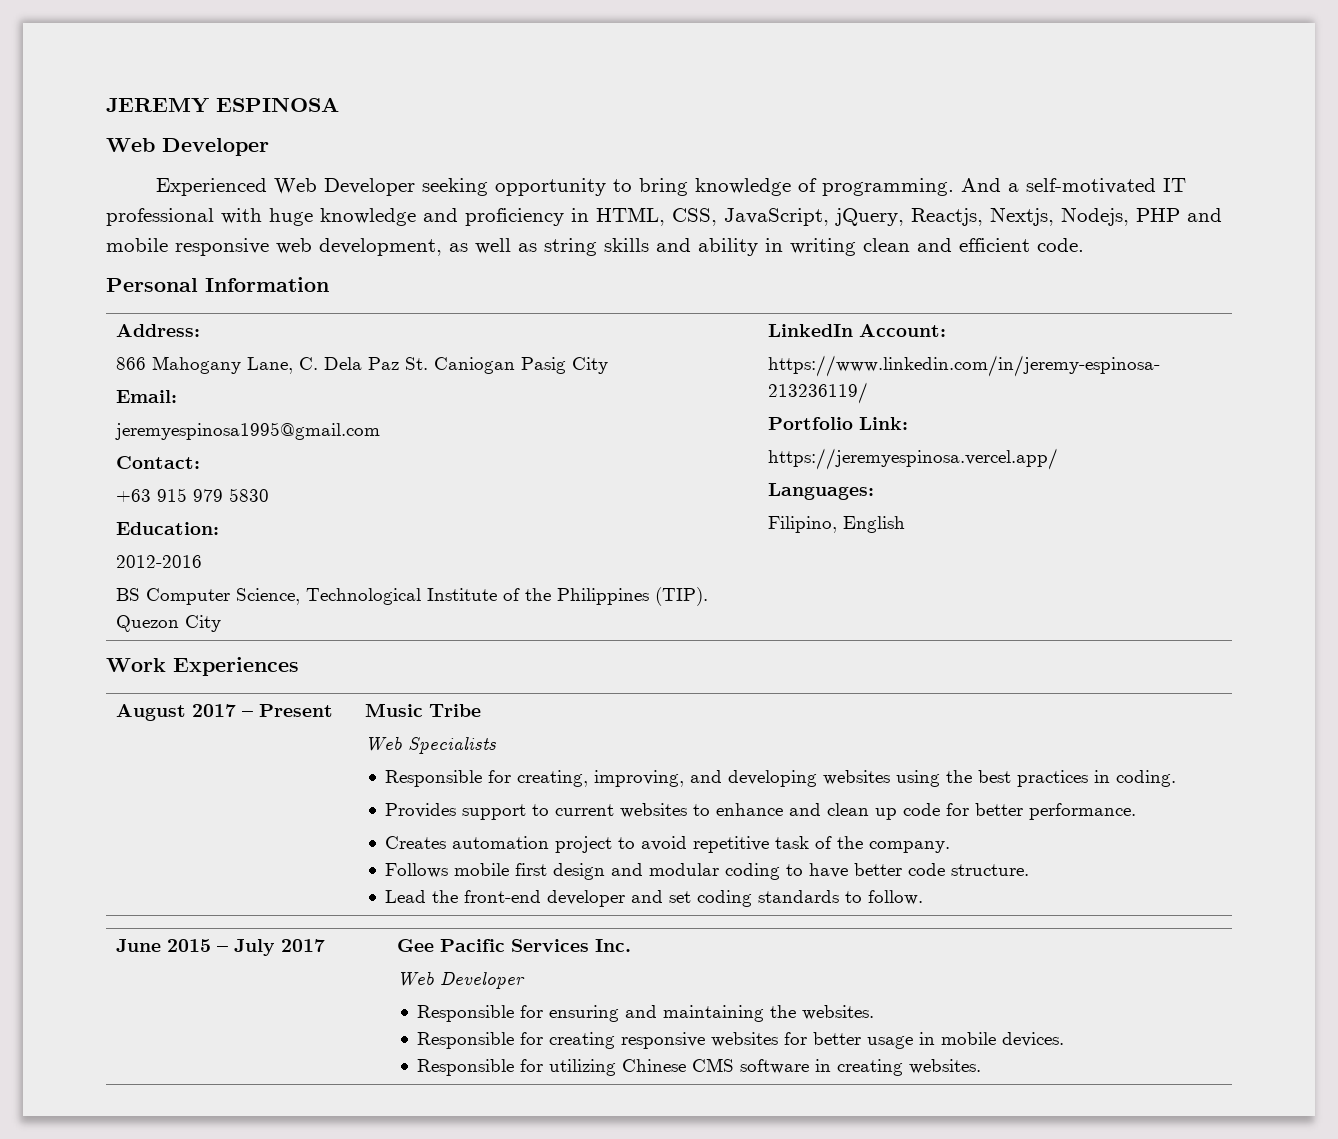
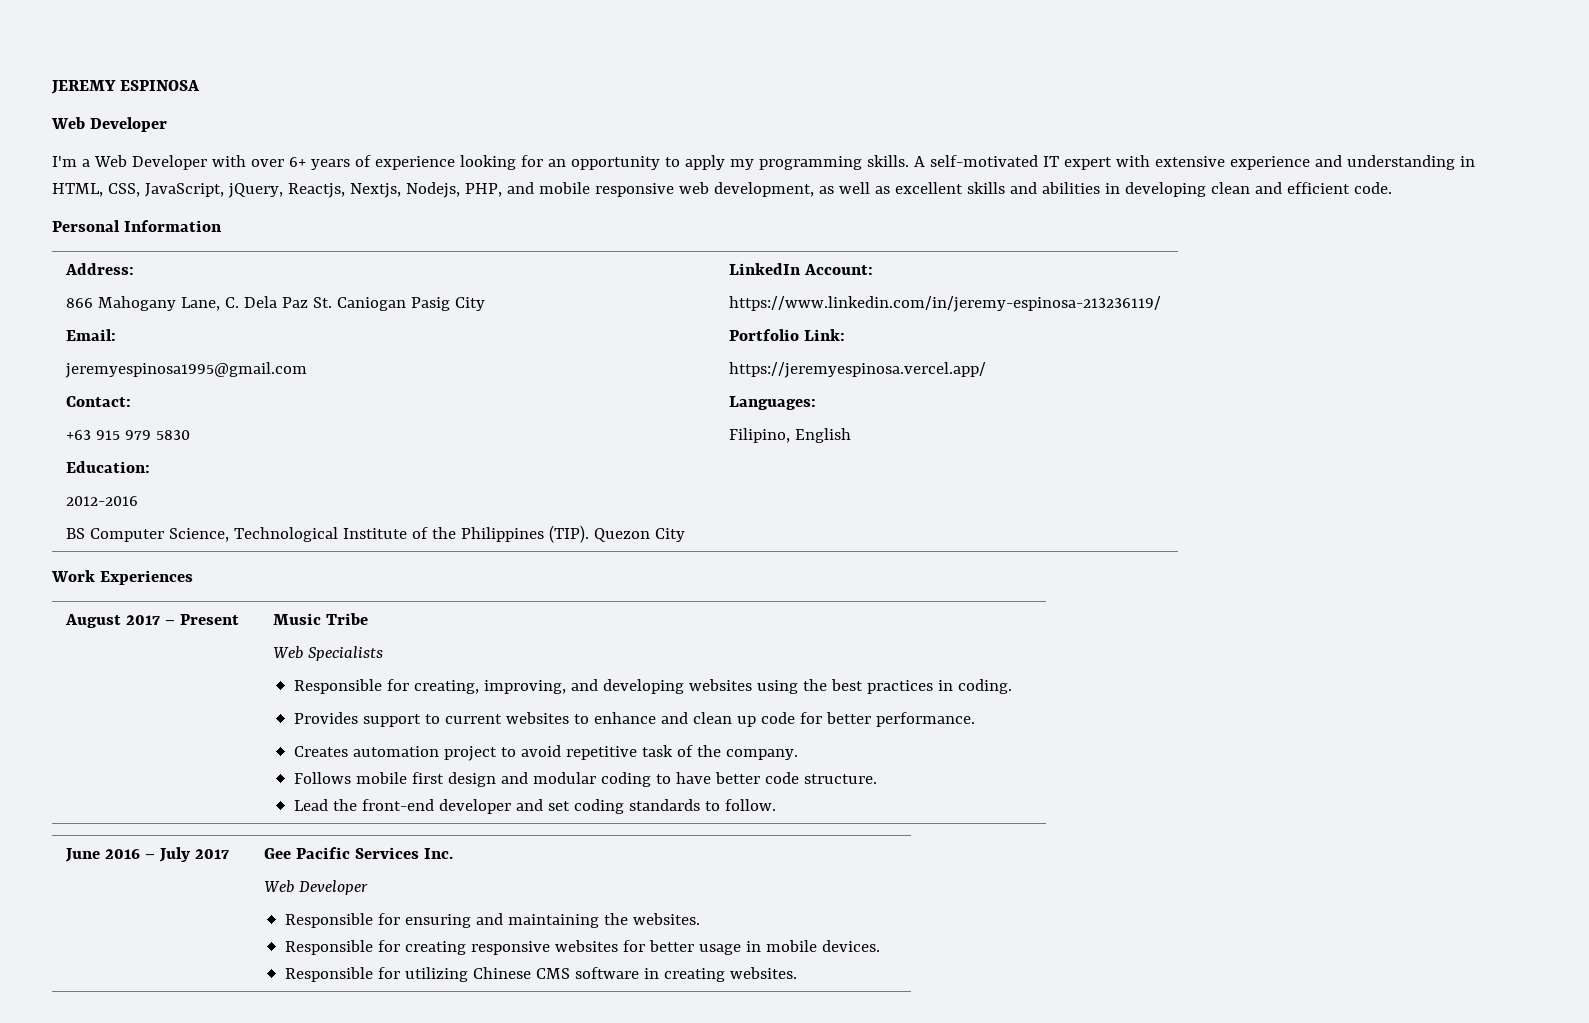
- Experienced Web Developer seeking opportunity to bring knowledge of programming. And a self-motivated IT professional with huge knowledge and proficiency in HTML, CSS, JavaScript, jQuery, Reactjs, Nextjs, Nodejs, PHP and mobile responsive web development, as well as string skills and ability in writing clean and efficient code.
+ I'm a Web Developer with over 6+ years of experience looking for an opportunity to apply my programming skills. A self-motivated IT expert with extensive experience and understanding in HTML, CSS, JavaScript, jQuery, Reactjs, Nextjs, Nodejs, PHP, and mobile responsive web development, as well as excellent skills and abilities in developing clean and efficient code.
- June 2015 – July 2017 | Gee Pacific Services Inc.
+ June 2016 – July 2017 | Gee Pacific Services Inc.

